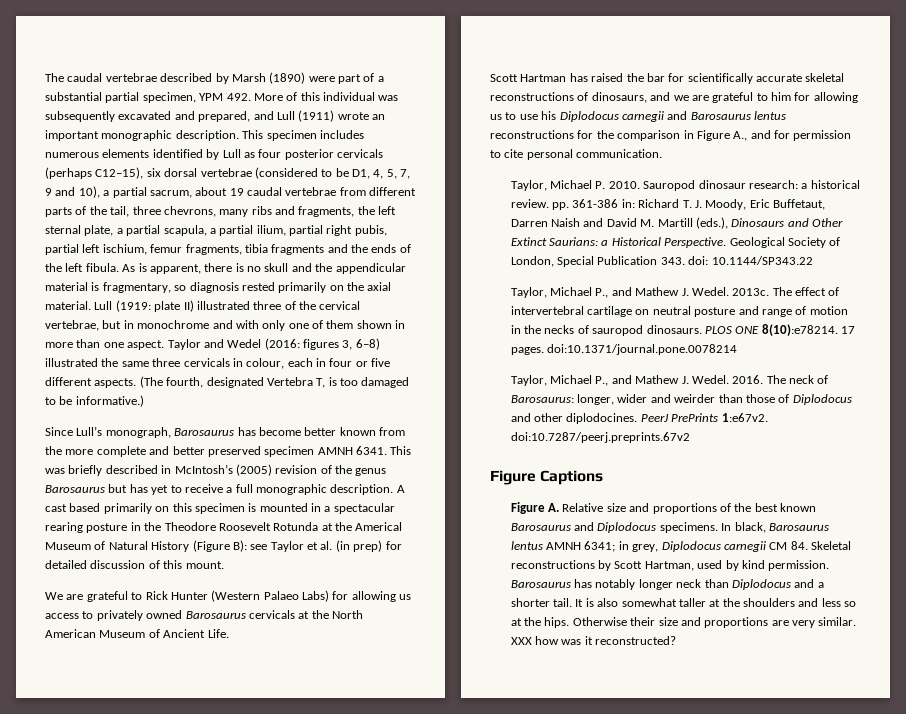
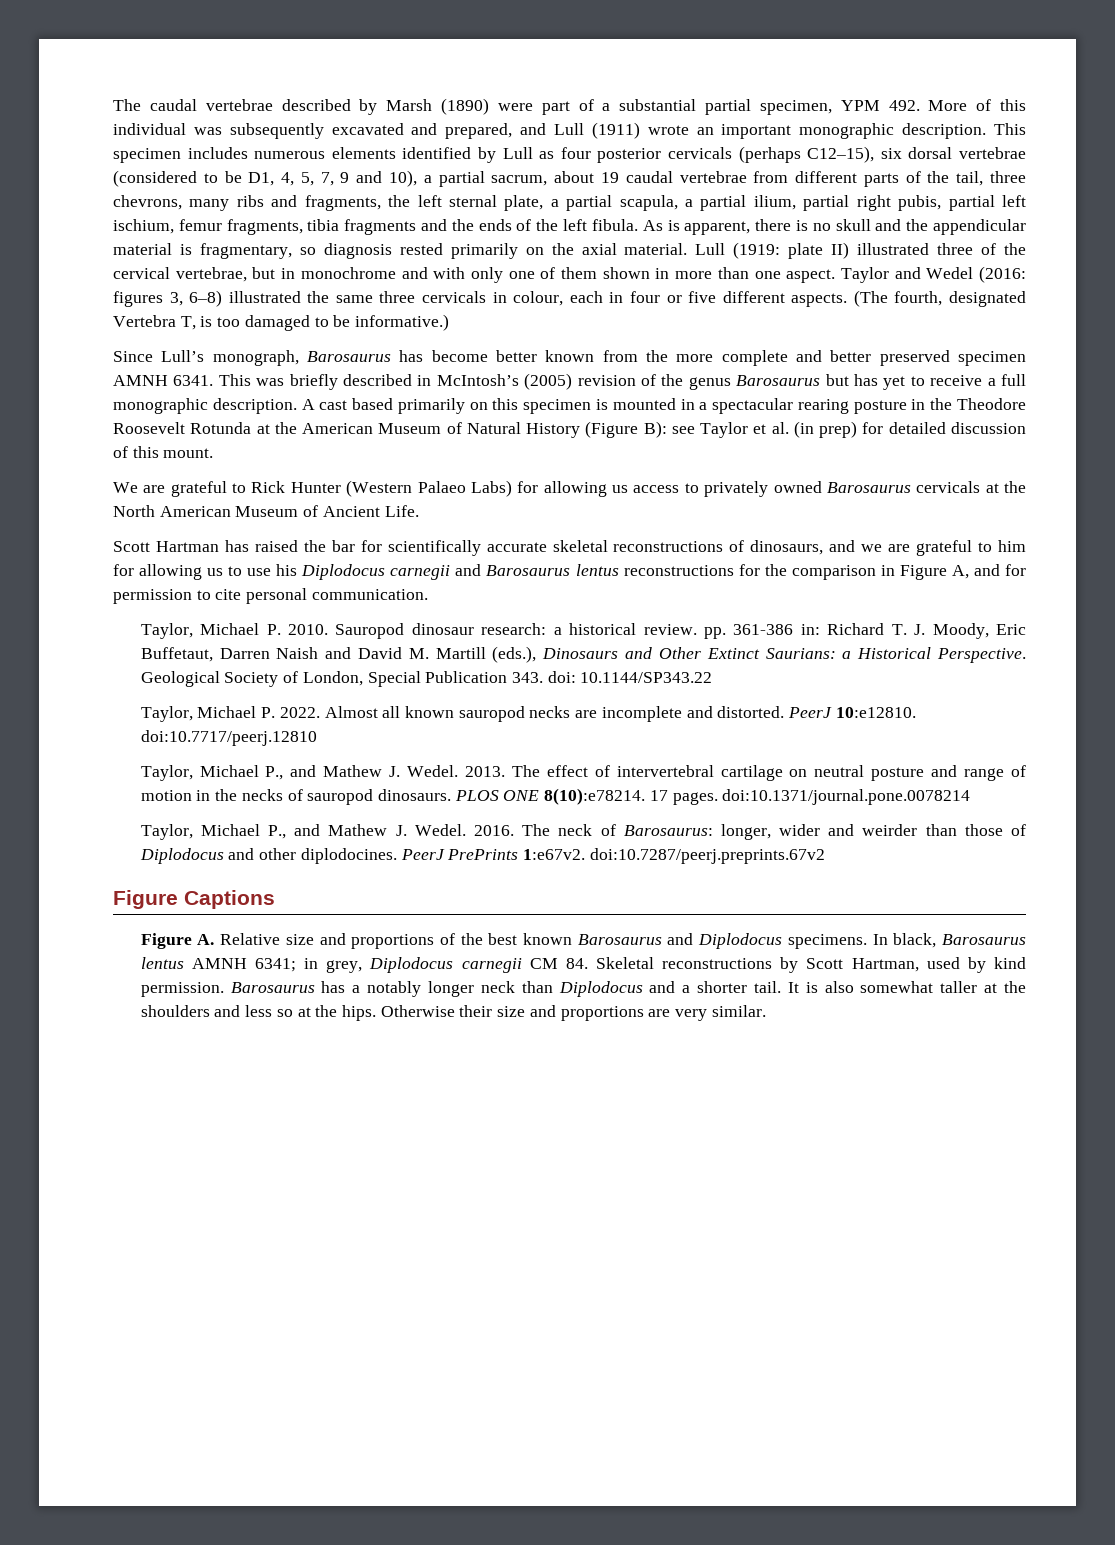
- A cast based primarily on this specimen is mounted in a spectacular rearing posture in the Theodore Roosevelt Rotunda at the Americal Museum of Natural History (Figure B): see Taylor et al. (in prep) for detailed discussion of this mount.
+ A cast based primarily on this specimen is mounted in a spectacular rearing posture in the Theodore Roosevelt Rotunda at the American Museum of Natural History (Figure B): see Taylor et al. (in prep) for detailed discussion of this mount.
- Scott Hartman has raised the bar for scientifically accurate skeletal reconstructions of dinosaurs, and we are grateful to him for allowing us to use his Diplodocus carnegii and Barosaurus lentus reconstructions for the comparison in Figure A., and for permission to cite personal communication.
+ Scott Hartman has raised the bar for scientifically accurate skeletal reconstructions of dinosaurs, and we are grateful to him for allowing us to use his Diplodocus carnegii and Barosaurus lentus reconstructions for the comparison in Figure A, and for permission to cite personal communication.
- Taylor, Michael P., and Mathew J. Wedel. 2013c.
+ Taylor, Michael P. 2022. Almost all known sauropod necks are incomplete and distorted. PeerJ 10:e12810. doi:10.7717/peerj.12810
+ Taylor, Michael P., and Mathew J. Wedel. 2013.
- Barosaurus has notably longer neck than Diplodocus and a shorter tail.
+ Barosaurus has a notably longer neck than Diplodocus and a shorter tail.
- XXX how was it reconstructed?

